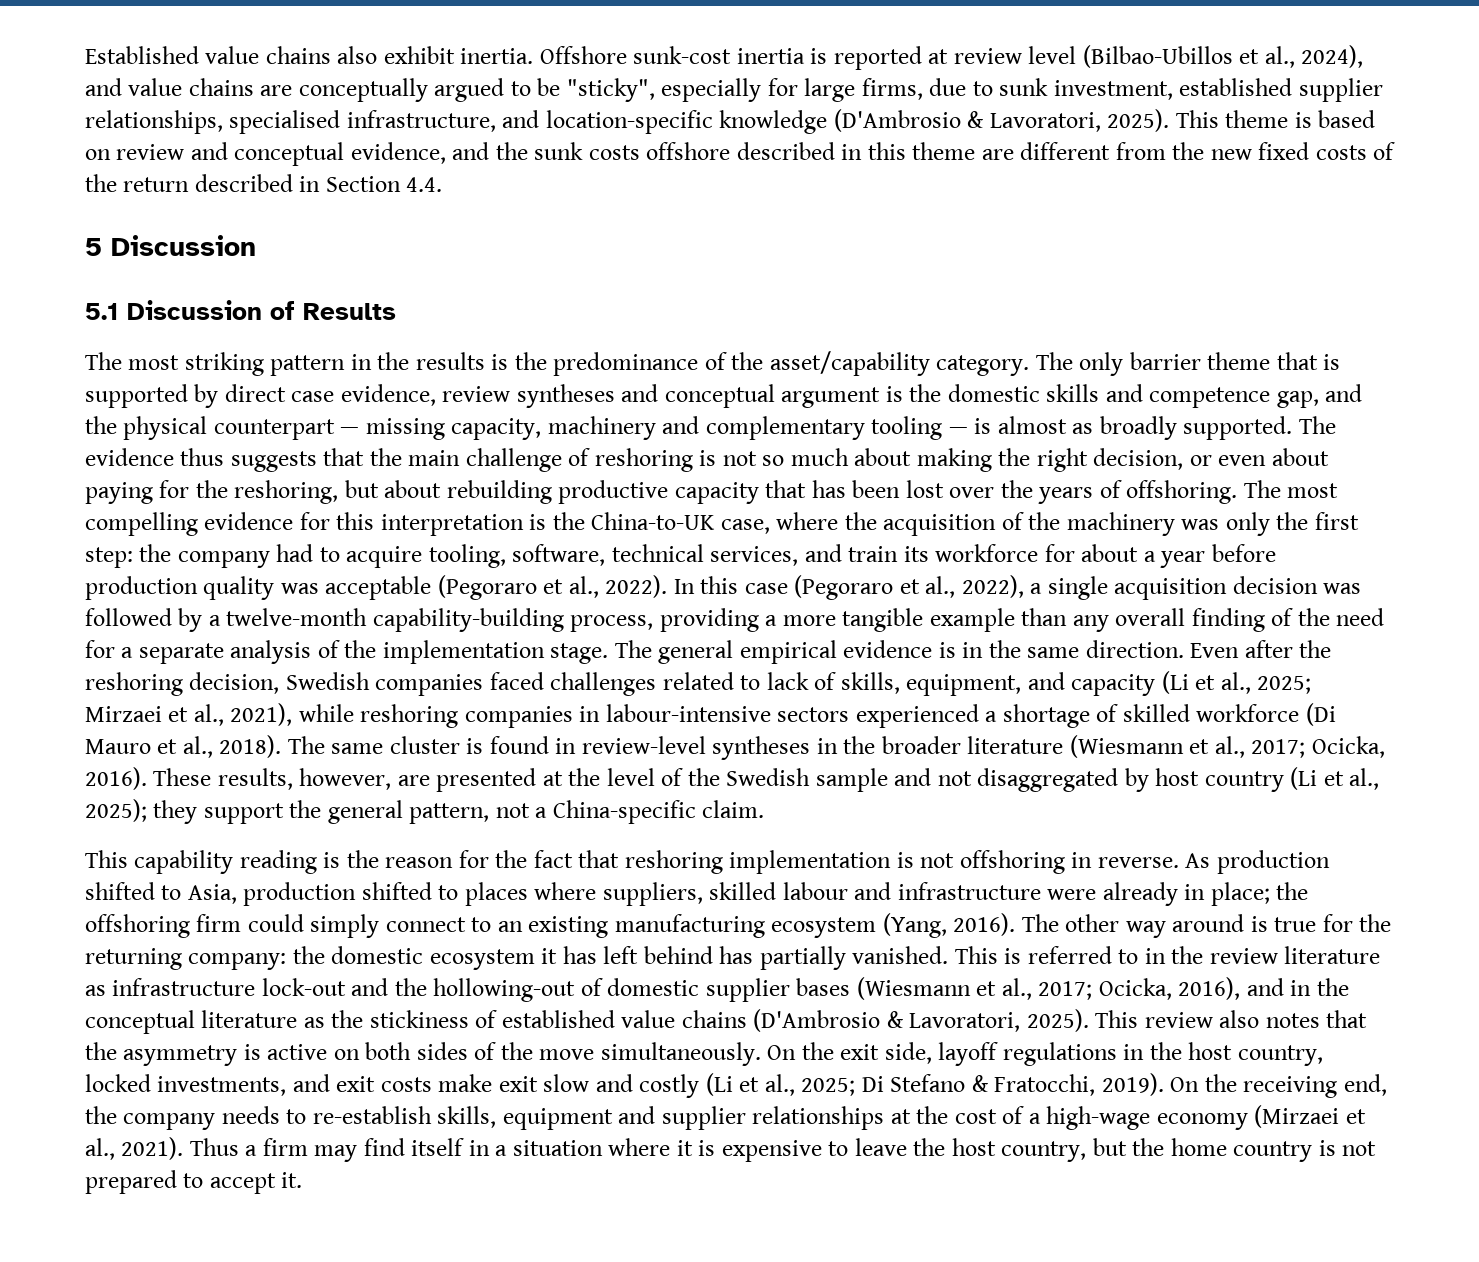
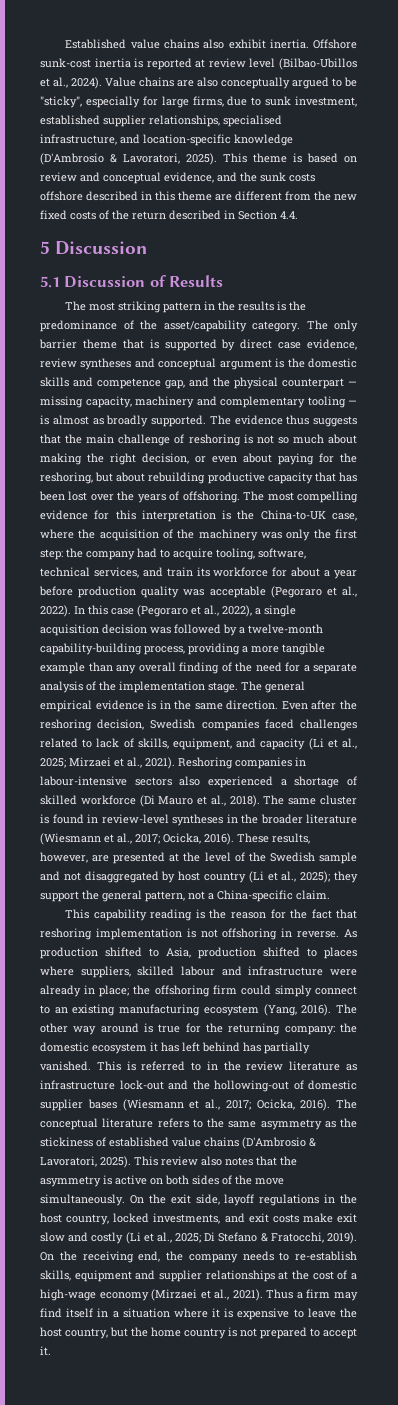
- Offshore sunk-cost inertia is reported at review level (Bilbao-Ubillos et al., 2024), and value chains are conceptually argued to be "sticky", especially for large firms, due to sunk investment, established supplier relationships, specialised infrastructure, and location-specific knowledge (D'Ambrosio & Lavoratori, 2025).
+ Offshore sunk-cost inertia is reported at review level (Bilbao-Ubillos et al., 2024). Value chains are also conceptually argued to be "sticky", especially for large firms, due to sunk investment, established supplier relationships, specialised infrastructure, and location-specific knowledge (D'Ambrosio & Lavoratori, 2025).
- Even after the reshoring decision, Swedish companies faced challenges related to lack of skills, equipment, and capacity (Li et al., 2025; Mirzaei et al., 2021), while reshoring companies in labour-intensive sectors experienced a shortage of skilled workforce (Di Mauro et al., 2018).
+ Even after the reshoring decision, Swedish companies faced challenges related to lack of skills, equipment, and capacity (Li et al., 2025; Mirzaei et al., 2021). Reshoring companies in labour-intensive sectors also experienced a shortage of skilled workforce (Di Mauro et al., 2018).
- This is referred to in the review literature as infrastructure lock-out and the hollowing-out of domestic supplier bases (Wiesmann et al., 2017; Ocicka, 2016), and in the conceptual literature as the stickiness of established value chains (D'Ambrosio & Lavoratori, 2025).
+ This is referred to in the review literature as infrastructure lock-out and the hollowing-out of domestic supplier bases (Wiesmann et al., 2017; Ocicka, 2016). The conceptual literature refers to the same asymmetry as the stickiness of established value chains (D'Ambrosio & Lavoratori, 2025).

